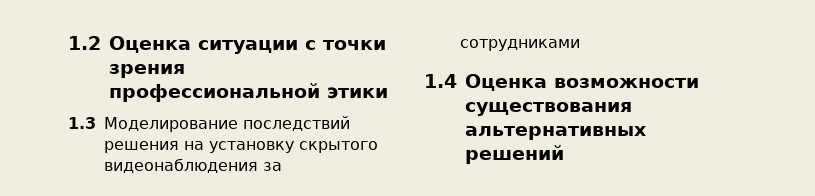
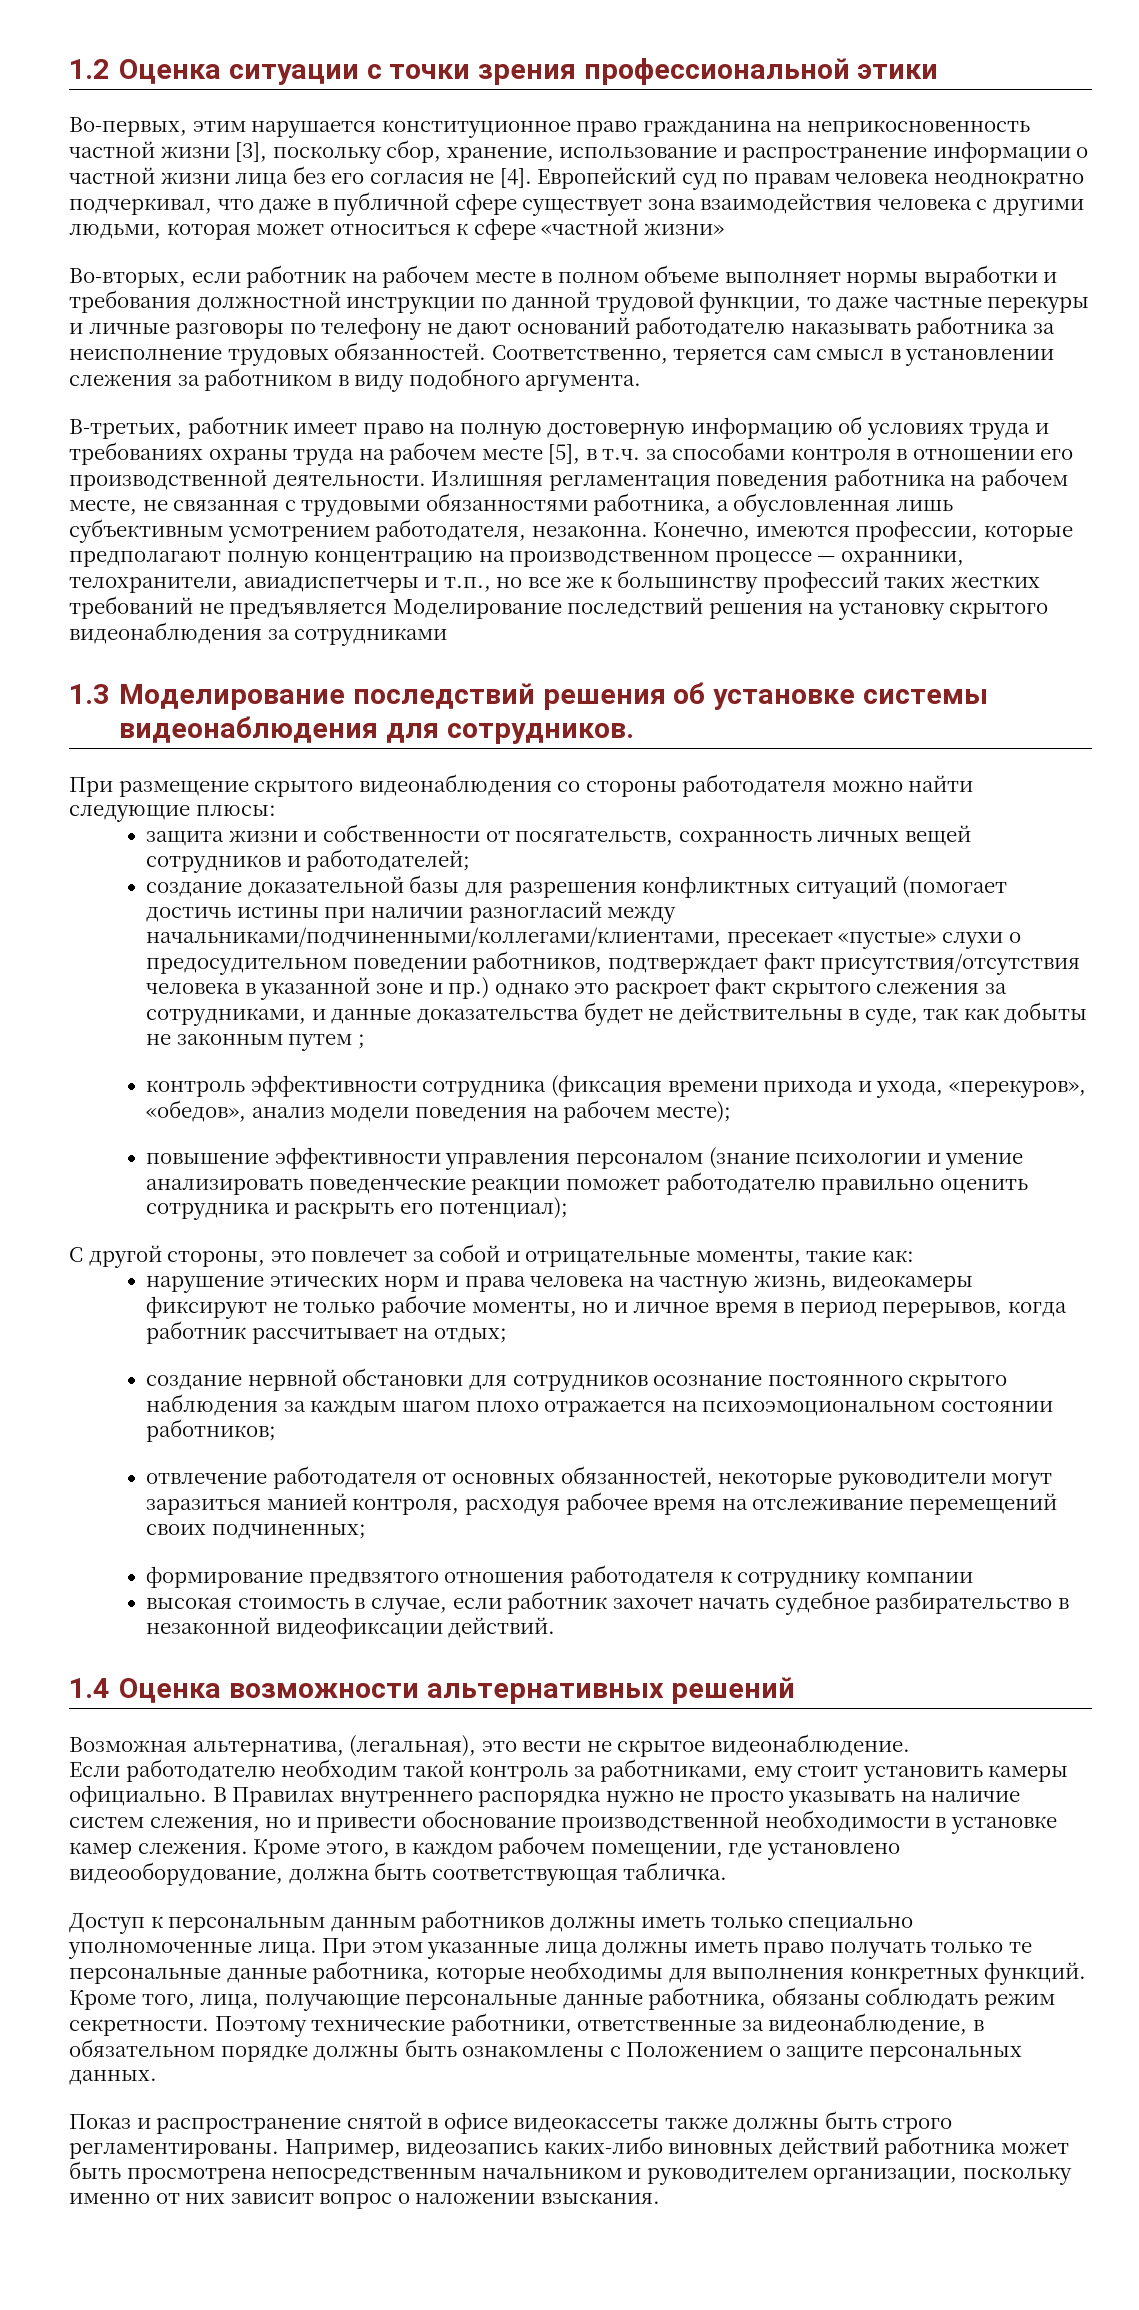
- 1.3 Моделирование последствий решения на установку скрытого видеонаблюдения за сотрудниками
+ Во-первых, этим нарушается конституционное право гражданина на неприкосновенность частной жизни [3], поскольку сбор, хранение, использование и распространение информации о частной жизни лица без его согласия не [4]. Европейский суд по правам человека неоднократно подчеркивал, что даже в публичной сфере существует зона взаимодействия человека с другими людьми, которая может относиться к сфере «частной жизни»
+ Во-вторых, если работник на рабочем месте в полном объеме выполняет нормы выработки и требования должностной инструкции по данной трудовой функции, то даже частные перекуры и личные разговоры по телефону не дают оснований работодателю наказывать работника за неисполнение трудовых обязанностей. Соответственно, теряется сам смысл в установлении слежения за работником в виду подобного аргумента.
+ В-третьих, работник имеет право на полную достоверную информацию об условиях труда и требованиях охраны труда на рабочем месте [5], в т.ч. за способами контроля в отношении его производственной деятельности. Излишняя регламентация поведения работника на рабочем месте, не связанная с трудовыми обязанностями работника, а обусловленная лишь субъективным усмотрением работодателя, незаконна. Конечно, имеются профессии, которые предполагают полную концентрацию на производственном процессе — охранники, телохранители, авиадиспетчеры и т.п., но все же к большинству профессий таких жестких требований не предъявляется Моделирование последствий решения на установку скрытого видеонаблюдения за сотрудниками
+ 1.3 Моделирование последствий решения об установке системы видеонаблюдения для сотрудников.
+ При размещение скрытого видеонаблюдения со стороны работодателя можно найти следующие плюсы:
+ защита жизни и собственности от посягательств, сохранность личных вещей сотрудников и работодателей;
+ создание доказательной базы для разрешения конфликтных ситуаций (помогает достичь истины при наличии разногласий между начальниками/подчиненными/коллегами/клиентами, пресекает «пустые» слухи о предосудительном поведении работников, подтверждает факт присутствия/отсутствия человека в указанной зоне и пр.) однако это раскроет факт скрытого слежения за сотрудниками, и данные доказательства будет не действительны в суде, так как добыты не законным путем ;
+ контроль эффективности сотрудника (фиксация времени прихода и ухода, «перекуров», «обедов», анализ модели поведения на рабочем месте);
+ повышение эффективности управления персоналом (знание психологии и умение анализировать поведенческие реакции поможет работодателю правильно оценить сотрудника и раскрыть его потенциал);
+ С другой стороны, это повлечет за собой и отрицательные моменты, такие как:
+ нарушение этических норм и права человека на частную жизнь, видеокамеры фиксируют не только рабочие моменты, но и личное время в период перерывов, когда работник рассчитывает на отдых;
+ создание нервной обстановки для сотрудников осознание постоянного скрытого наблюдения за каждым шагом плохо отражается на психоэмоциональном состоянии работников;
+ отвлечение работодателя от основных обязанностей, некоторые руководители могут заразиться манией контроля, расходуя рабочее время на отслеживание перемещений своих подчиненных;
+ формирование предвзятого отношения работодателя к сотруднику компании
+ высокая стоимость в случае, если работник захочет начать судебное разбирательство в незаконной видеофиксации действий.
- 1.4 Оценка возможности существования альтернативных решений
+ 1.4 Оценка возможности альтернативных решений
+ Возможная альтернатива, (легальная), это вести не скрытое видеонаблюдение.
+ Если работодателю необходим такой контроль за работниками, ему стоит установить камеры официально. В Правилах внутреннего распорядка нужно не просто указывать на наличие систем слежения, но и привести обоснование производственной необходимости в установке камер слежения. Кроме этого, в каждом рабочем помещении, где установлено видеооборудование, должна быть соответствующая табличка.
+ Доступ к персональным данным работников должны иметь только специально уполномоченные лица. При этом указанные лица должны иметь право получать только те персональные данные работника, которые необходимы для выполнения конкретных функций. Кроме того, лица, получающие персональные данные работника, обязаны соблюдать режим секретности. Поэтому технические работники, ответственные за видеонаблюдение, в обязательном порядке должны быть ознакомлены с Положением о защите персональных данных.
+ Показ и распространение снятой в офисе видеокассеты также должны быть строго регламентированы. Например, видеозапись каких-либо виновных действий работника может быть просмотрена непосредственным начальником и руководителем организации, поскольку именно от них зависит вопрос о наложении взыскания.

